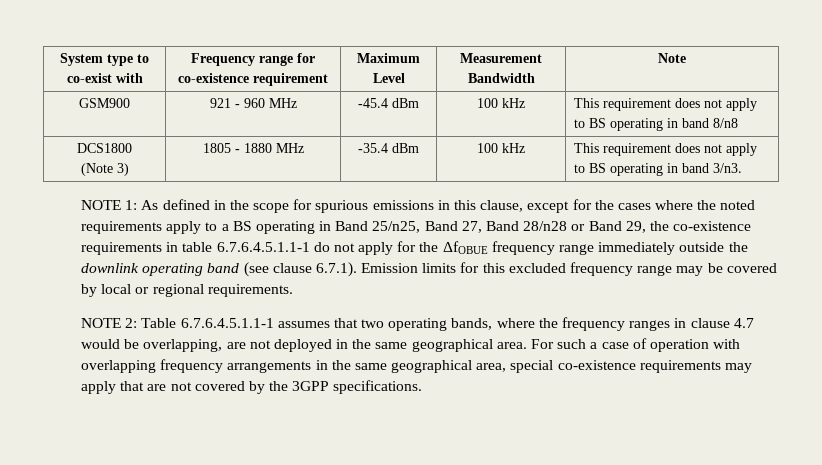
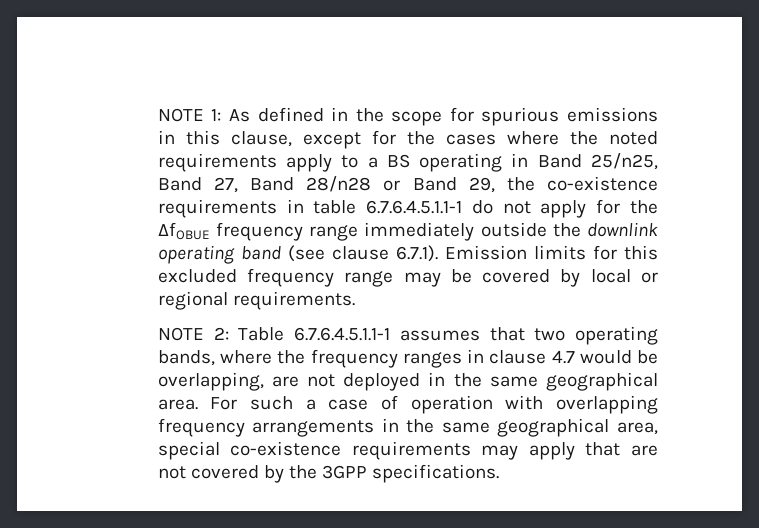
- System type to co-exist with | Frequency range for co-existence requirement | Maximum Level | Measurement Bandwidth | Note
- GSM900 | 921 - 960 MHz | -45.4 dBm | 100 kHz | This requirement does not apply to BS operating in band 8/n8
- DCS1800
- (Note 3) | 1805 - 1880 MHz | -35.4 dBm | 100 kHz | This requirement does not apply to BS operating in band 3/n3.

